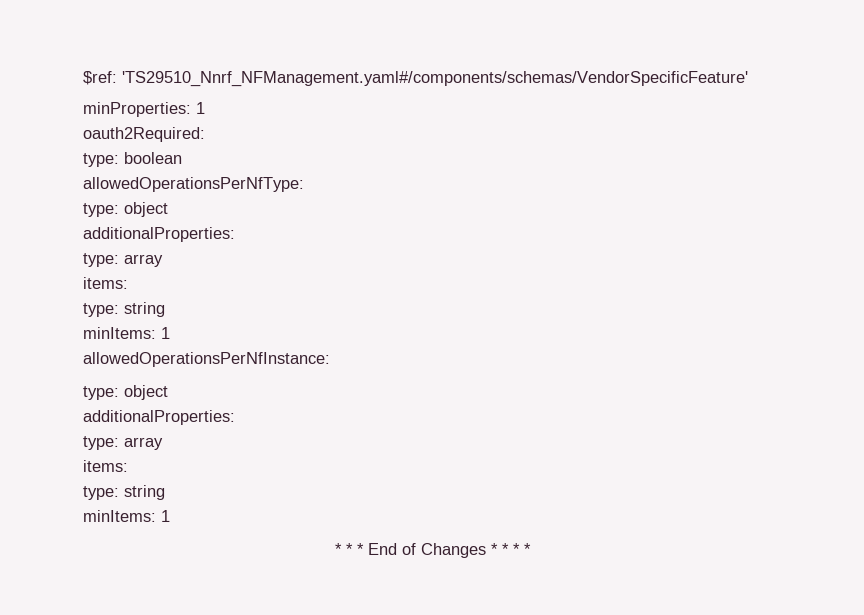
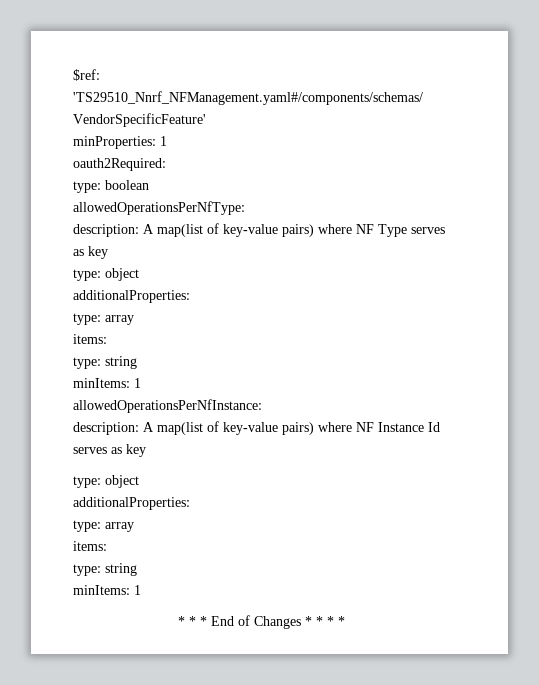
+ description: A map(list of key-value pairs) where NF Type serves as key
+ description: A map(list of key-value pairs) where NF Instance Id serves as key

